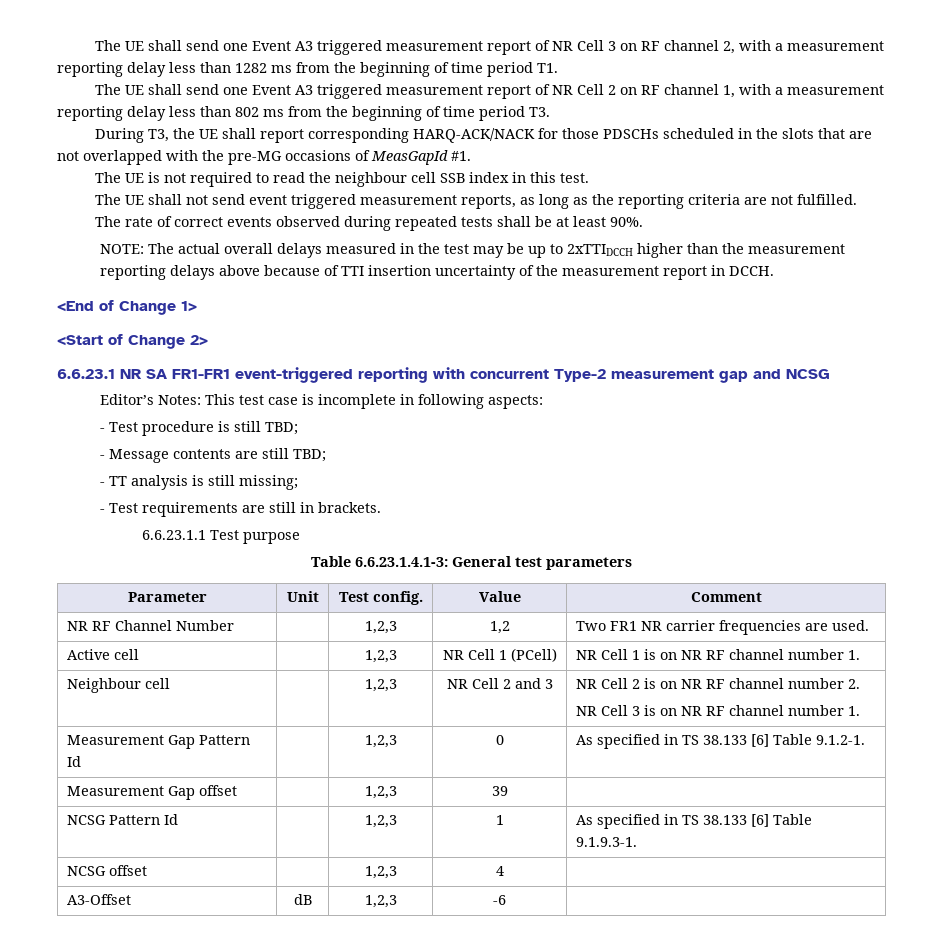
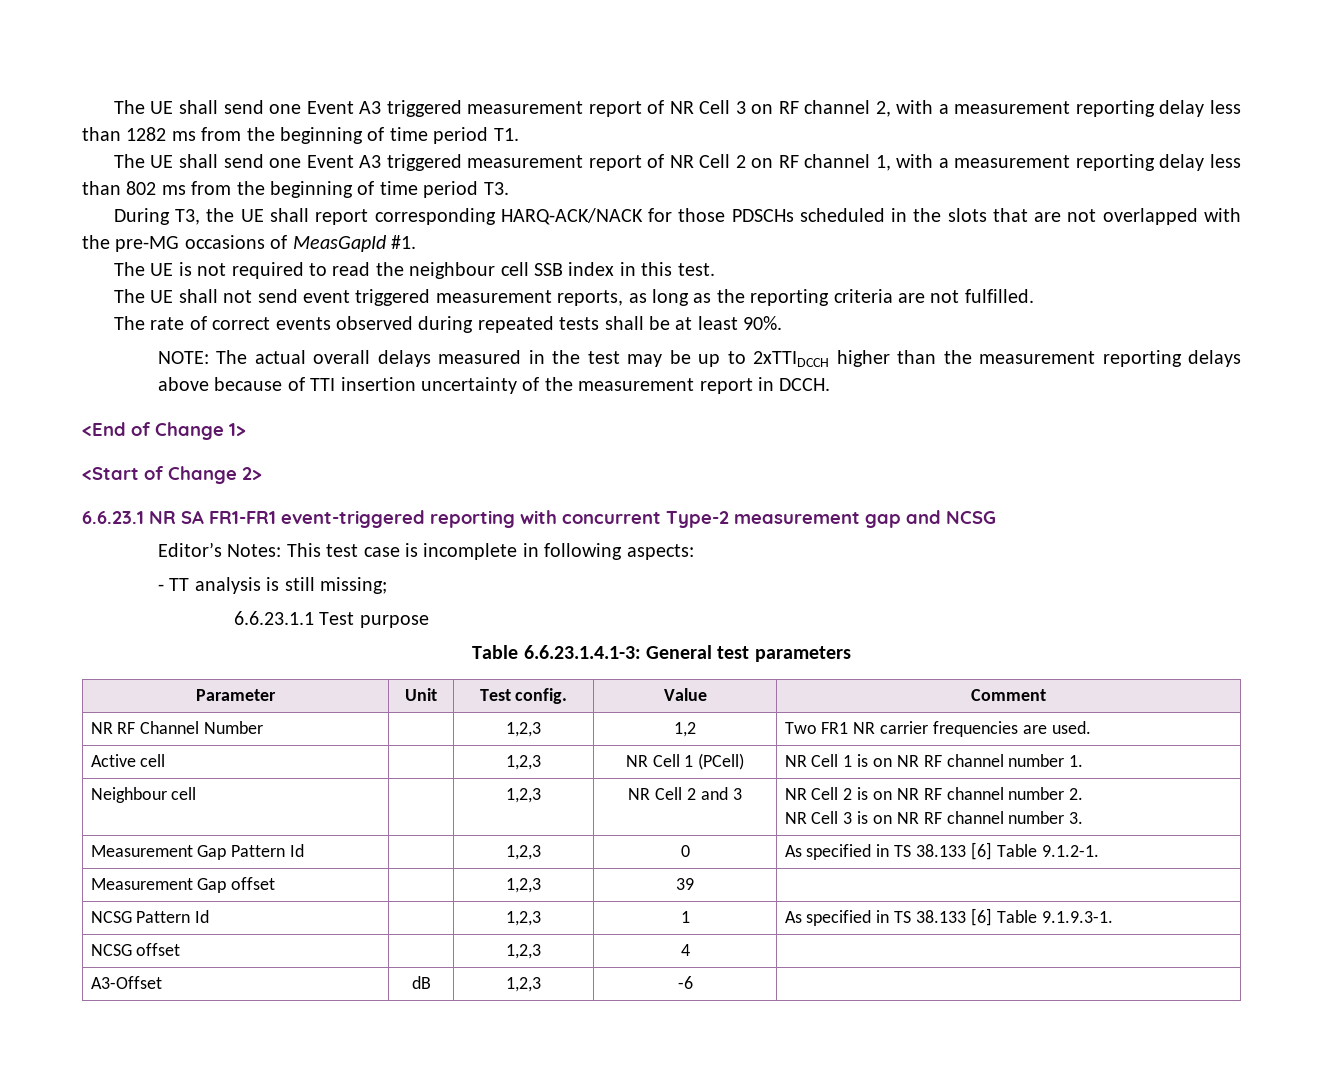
- - Test procedure is still TBD;
- - Message contents are still TBD;
- - Test requirements are still in brackets.
  Neighbour cell | | 1,2,3 | NR Cell 2 and 3 | NR Cell 2 is on NR RF channel number 2.
- NR Cell 3 is on NR RF channel number 1.
+ NR Cell 3 is on NR RF channel number 3.

